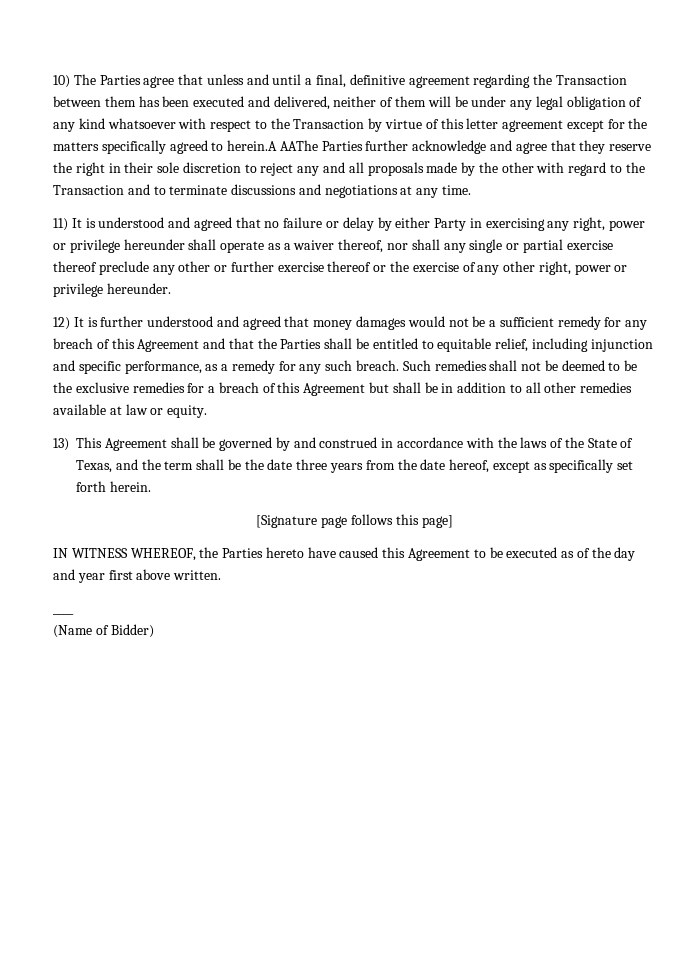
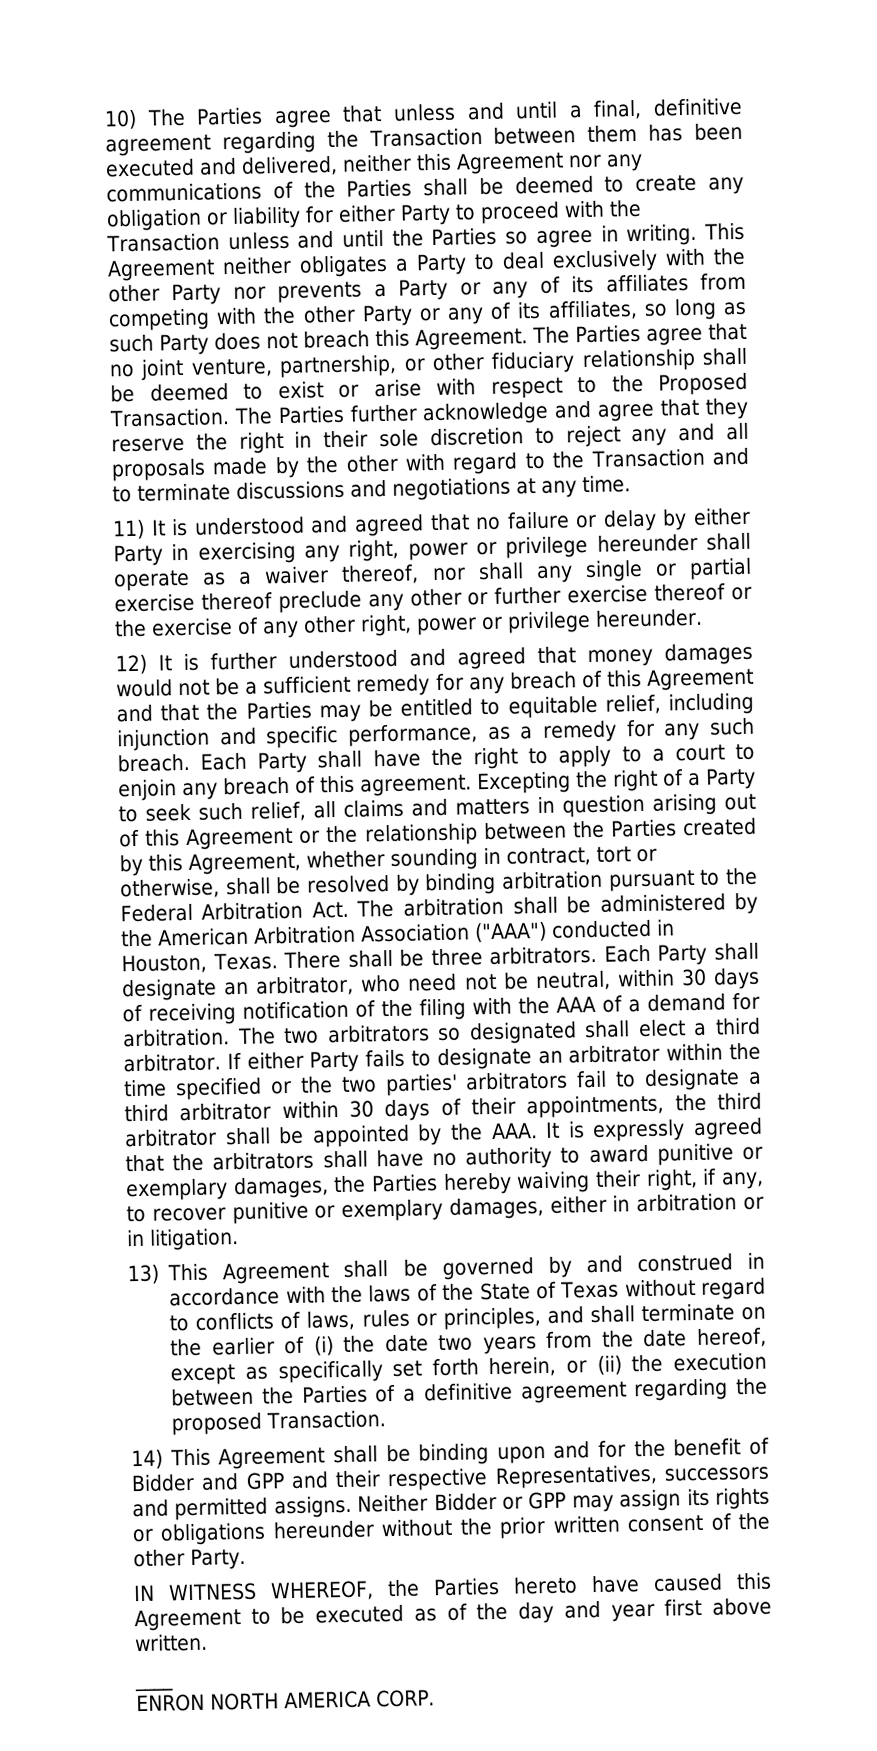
- 10) The Parties agree that unless and until a final, definitive agreement regarding the Transaction between them has been executed and delivered, neither of them will be under any legal obligation of any kind whatsoever with respect to the Transaction by virtue of this letter agreement except for the matters specifically agreed to herein.A AAThe Parties further acknowledge and agree that they reserve the right in their sole discretion to reject any and all proposals made by the other with regard to the Transaction and to terminate discussions and negotiations at any time.
+ 10) The Parties agree that unless and until a final, definitive agreement regarding the Transaction between them has been executed and delivered, neither this Agreement nor any communications of the Parties shall be deemed to create any obligation or liability for either Party to proceed with the Transaction unless and until the Parties so agree in writing. This Agreement neither obligates a Party to deal exclusively with the other Party nor prevents a Party or any of its affiliates from competing with the other Party or any of its affiliates, so long as such Party does not breach this Agreement. The Parties agree that no joint venture, partnership, or other fiduciary relationship shall be deemed to exist or arise with respect to the Proposed Transaction. The Parties further acknowledge and agree that they reserve the right in their sole discretion to reject any and all proposals made by the other with regard to the Transaction and to terminate discussions and negotiations at any time.
- 12) It is further understood and agreed that money damages would not be a sufficient remedy for any breach of this Agreement and that the Parties shall be entitled to equitable relief, including injunction and specific performance, as a remedy for any such breach.
+ 12) It is further understood and agreed that money damages would not be a sufficient remedy for any breach of this Agreement and that the Parties may be entitled to equitable relief, including injunction and specific performance, as a remedy for any such breach.
- Such remedies shall not be deemed to be the exclusive remedies for a breach of this Agreement but shall be in addition to all other remedies available at law or equity.
+ Each Party shall have the right to apply to a court to enjoin any breach of this agreement. Excepting the right of a Party to seek such relief, all claims and matters in question arising out of this Agreement or the relationship between the Parties created by this Agreement, whether sounding in contract, tort or otherwise, shall be resolved by binding arbitration pursuant to the Federal Arbitration Act. The arbitration shall be administered by the American Arbitration Association ("AAA") conducted in Houston, Texas. There shall be three arbitrators. Each Party shall designate an arbitrator, who need not be neutral, within 30 days of receiving notification of the filing with the AAA of a demand for arbitration. The two arbitrators so designated shall elect a third arbitrator. If either Party fails to designate an arbitrator within the time specified or the two parties' arbitrators fail to designate a third arbitrator within 30 days of their appointments, the third arbitrator shall be appointed by the AAA. It is expressly agreed that the arbitrators shall have no authority to award punitive or exemplary damages, the Parties hereby waiving their right, if any, to recover punitive or exemplary damages, either in arbitration or in litigation.
- 13) This Agreement shall be governed by and construed in accordance with the laws of the State of Texas, and the term shall be the date three years from the date hereof, except as specifically set forth herein.
- [Signature page follows this page]
+ 13) This Agreement shall be governed by and construed in accordance with the laws of the State of Texas without regard to conflicts of laws, rules or principles, and shall terminate on the earlier of (i) the date two years from the date hereof, except as specifically set forth herein, or (ii) the execution between the Parties of a definitive agreement regarding the proposed Transaction.
+ 14) This Agreement shall be binding upon and for the benefit of Bidder and GPP and their respective Representatives, successors and permitted assigns. Neither Bidder or GPP may assign its rights or obligations hereunder without the prior written consent of the other Party.
- (Name of Bidder)
+ ENRON NORTH AMERICA CORP.

